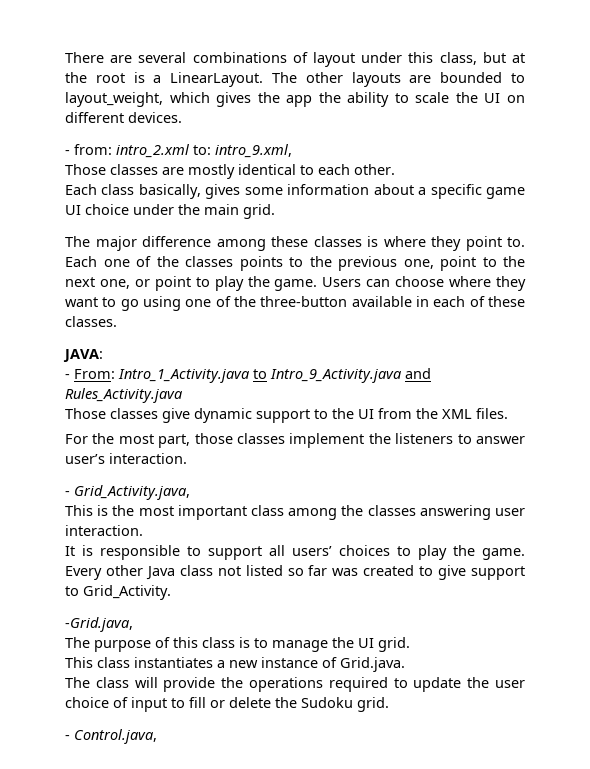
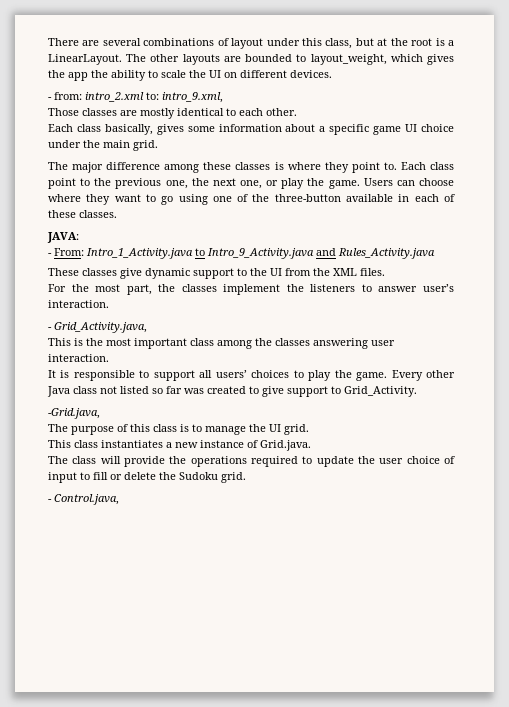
- Each one of the classes points to the previous one, point to the next one, or point to play the game.
+ Each class point to the previous one, the next one, or play the game.
- Those classes give dynamic support to the UI from the XML files.
+ These classes give dynamic support to the UI from the XML files.
- For the most part, those classes implement the listeners to answer user’s interaction.
+ For the most part, the classes implement the listeners to answer user’s interaction.

